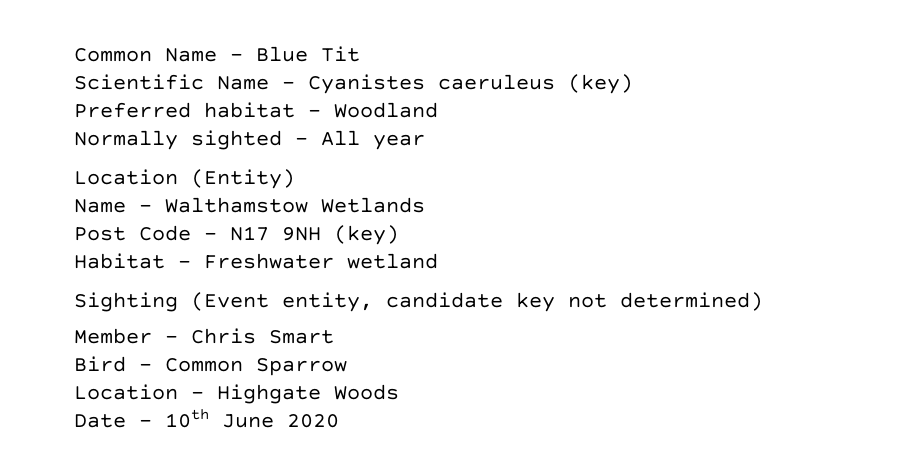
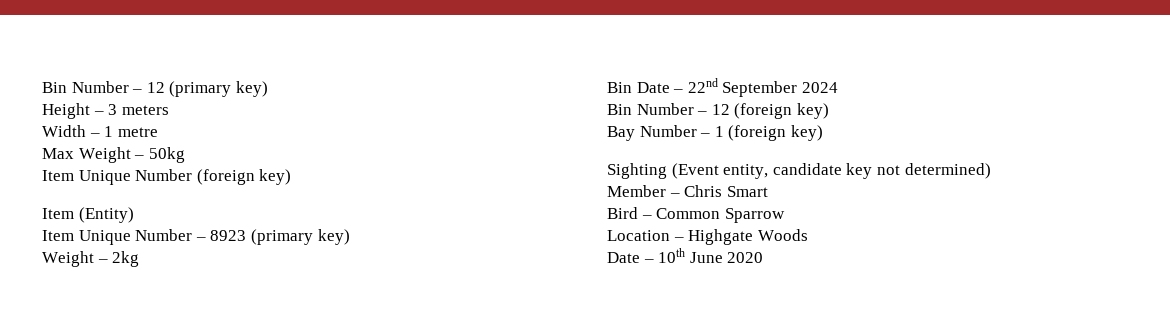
- Common Name – Blue Tit
- Scientific Name - Cyanistes caeruleus (key)
- Preferred habitat – Woodland
- Normally sighted – All year
- Location (Entity)
- Name – Walthamstow Wetlands
- Post Code - N17 9NH (key)
- Habitat – Freshwater wetland
+ Bin Number – 12 (primary key)
+ Height – 3 meters
+ Width – 1 metre
+ Max Weight – 50kg
+ Item Unique Number (foreign key)
+ Item (Entity)
+ Item Unique Number – 8923 (primary key)
+ Weight – 2kg
+ Bin Date – 22nd September 2024
+ Bin Number – 12 (foreign key)
+ Bay Number – 1 (foreign key)

